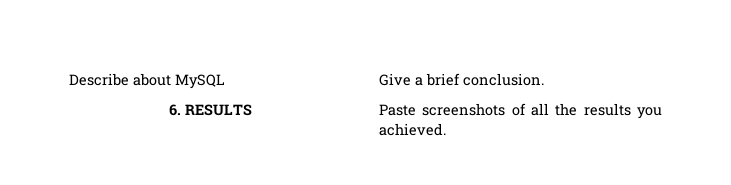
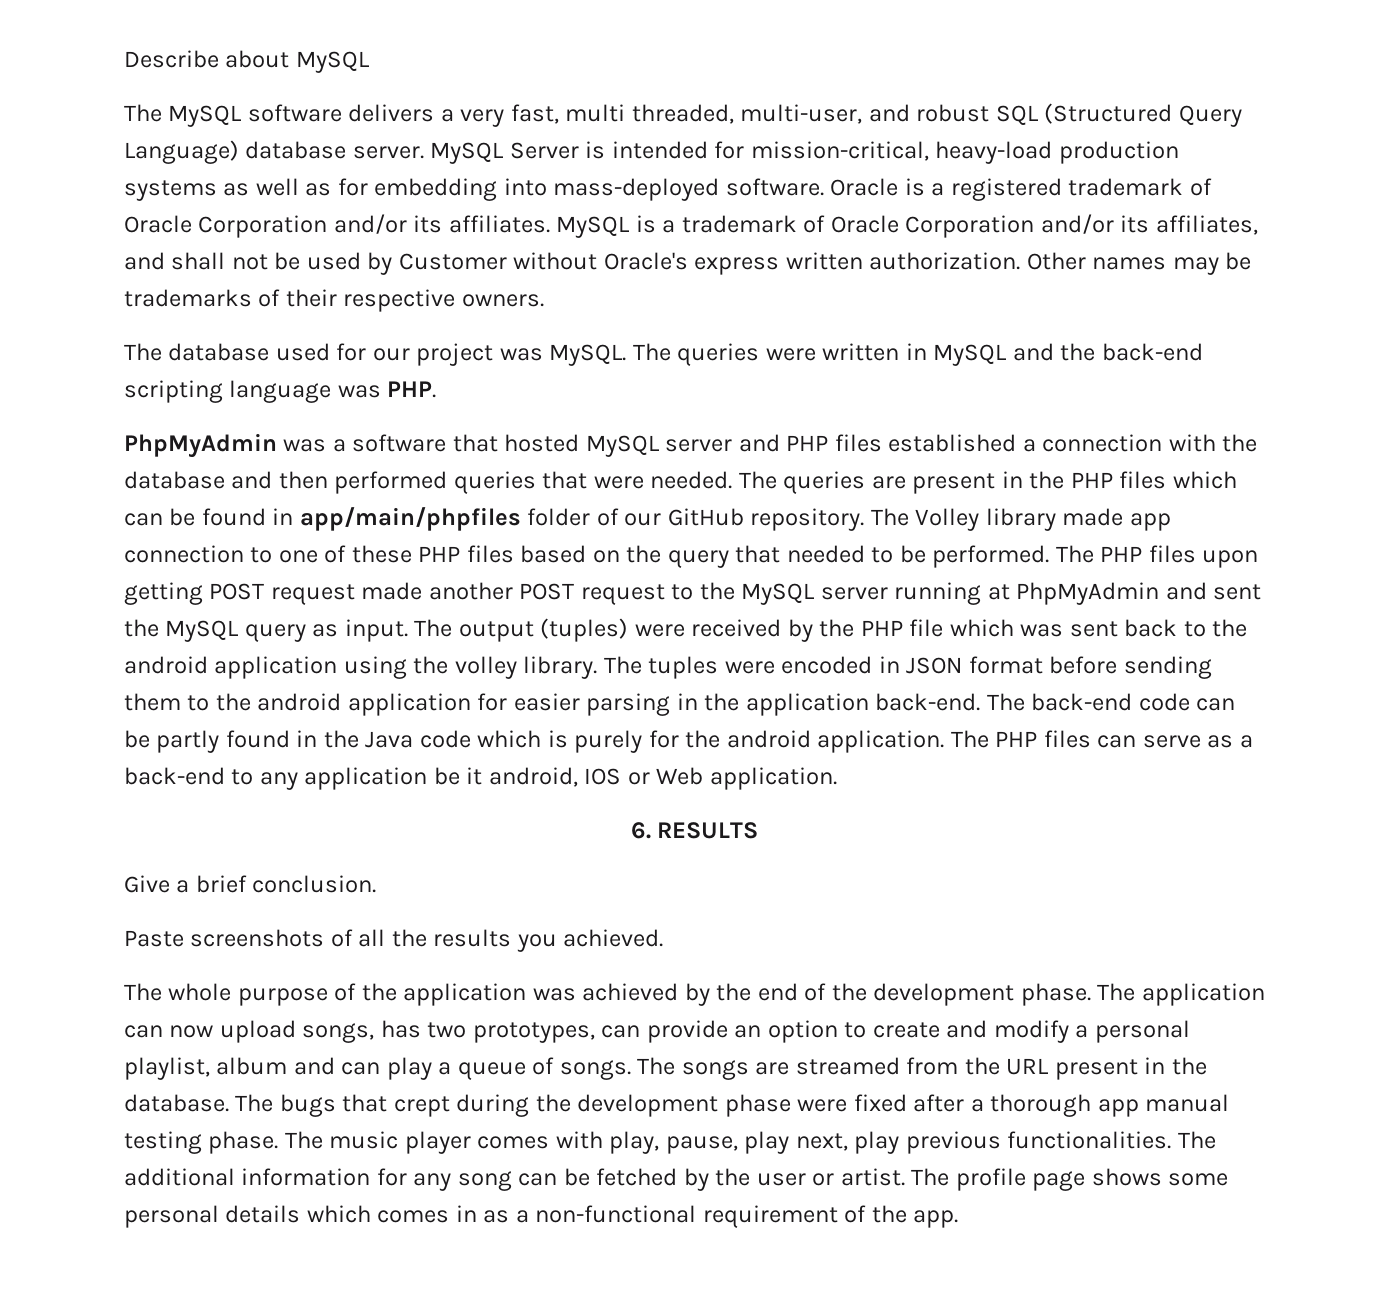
+ The MySQL software delivers a very fast, multi threaded, multi-user, and robust SQL (Structured Query Language) database server. MySQL Server is intended for mission-critical, heavy-load production systems as well as for embedding into mass-deployed software. Oracle is a registered trademark of Oracle Corporation and/or its affiliates. MySQL is a trademark of Oracle Corporation and/or its affiliates, and shall not be used by Customer without Oracle's express written authorization. Other names may be trademarks of their respective owners.
+ The database used for our project was MySQL. The queries were written in MySQL and the back-end scripting language was PHP.
+ PhpMyAdmin was a software that hosted MySQL server and PHP files established a connection with the database and then performed queries that were needed. The queries are present in the PHP files which can be found in app/main/phpfiles folder of our GitHub repository. The Volley library made app connection to one of these PHP files based on the query that needed to be performed. The PHP files upon getting POST request made another POST request to the MySQL server running at PhpMyAdmin and sent the MySQL query as input. The output (tuples) were received by the PHP file which was sent back to the android application using the volley library. The tuples were encoded in JSON format before sending them to the android application for easier parsing in the application back-end. The back-end code can be partly found in the Java code which is purely for the android application. The PHP files can serve as a back-end to any application be it android, IOS or Web application.
+ The whole purpose of the application was achieved by the end of the development phase. The application can now upload songs, has two prototypes, can provide an option to create and modify a personal playlist, album and can play a queue of songs. The songs are streamed from the URL present in the database. The bugs that crept during the development phase were fixed after a thorough app manual testing phase. The music player comes with play, pause, play next, play previous functionalities. The additional information for any song can be fetched by the user or artist. The profile page shows some personal details which comes in as a non-functional requirement of the app.

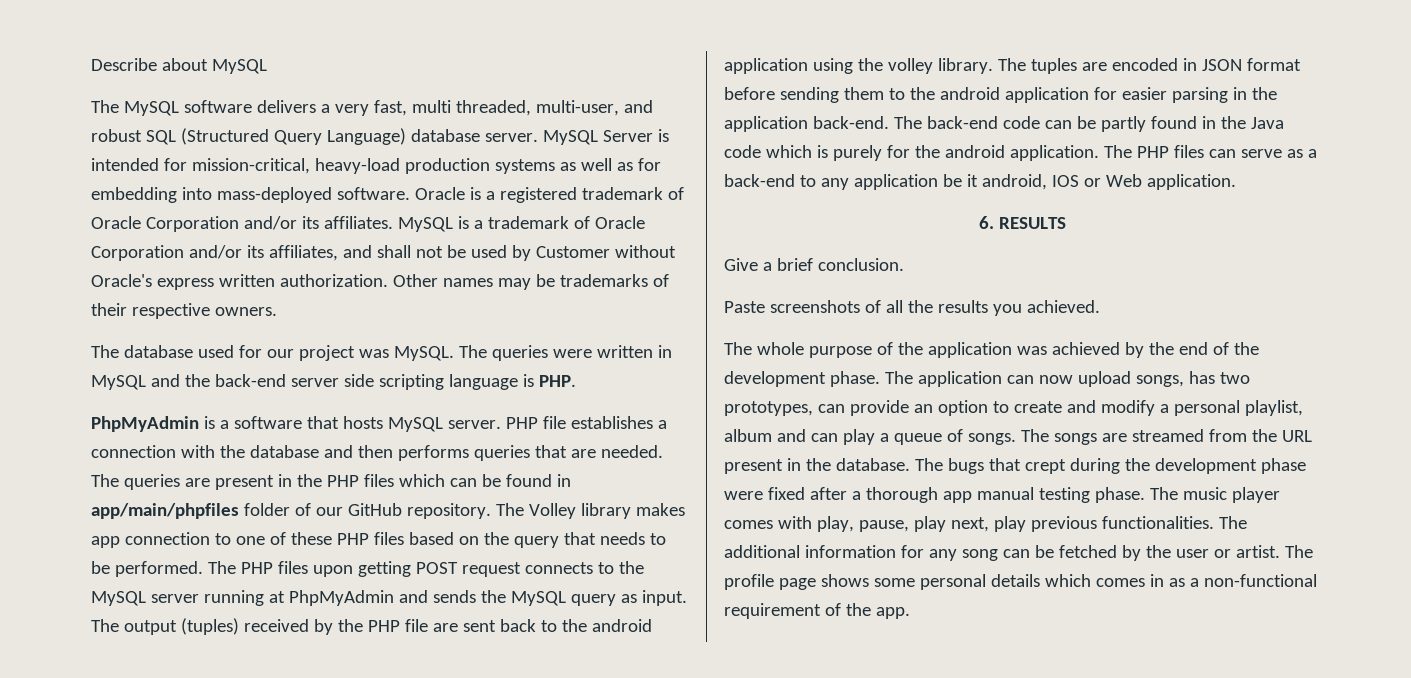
- The queries were written in MySQL and the back-end scripting language was PHP.
+ The queries were written in MySQL and the back-end server side scripting language is PHP.
- PhpMyAdmin was a software that hosted MySQL server and PHP files established a connection with the database and then performed queries that were needed.
+ PhpMyAdmin is a software that hosts MySQL server. PHP file establishes a connection with the database and then performs queries that are needed.
- The Volley library made app connection to one of these PHP files based on the query that needed to be performed.
+ The Volley library makes app connection to one of these PHP files based on the query that needs to be performed.
- The PHP files upon getting POST request made another POST request to the MySQL server running at PhpMyAdmin and sent the MySQL query as input.
+ The PHP files upon getting POST request connects to the MySQL server running at PhpMyAdmin and sends the MySQL query as input.
- The output (tuples) were received by the PHP file which was sent back to the android application using the volley library.
+ The output (tuples) received by the PHP file are sent back to the android application using the volley library.
- The tuples were encoded in JSON format before sending them to the android application for easier parsing in the application back-end.
+ The tuples are encoded in JSON format before sending them to the android application for easier parsing in the application back-end.

